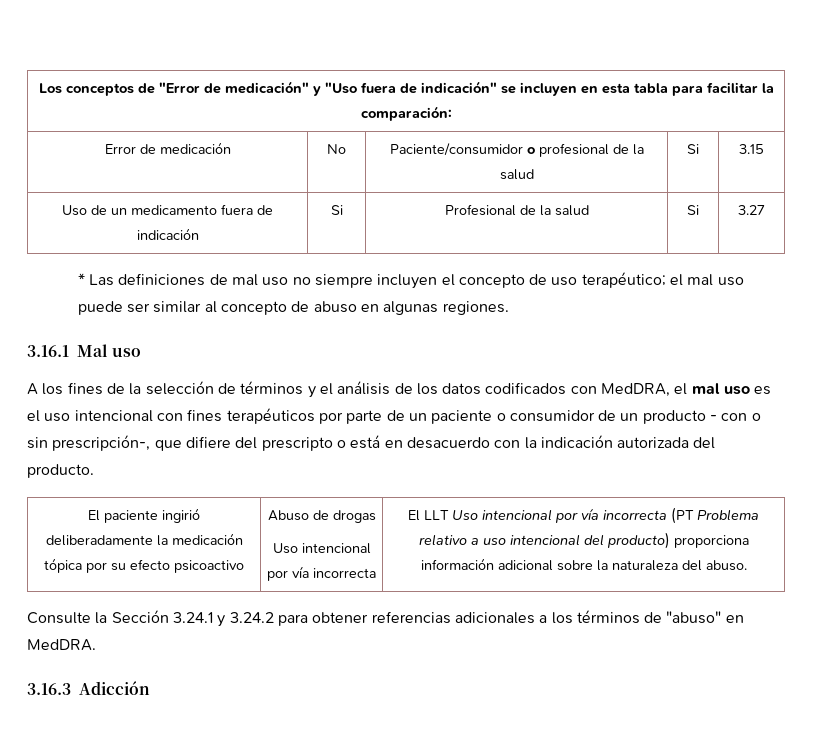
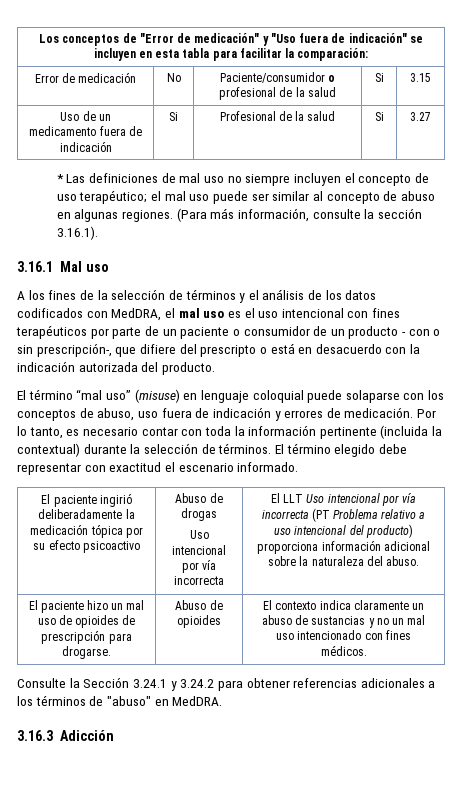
+ (Para más información, consulte la sección 3.16.1).
+ El término “mal uso” (misuse) en lenguaje coloquial puede solaparse con los conceptos de abuso, uso fuera de indicación y errores de medicación. Por lo tanto, es necesario contar con toda la información pertinente (incluida la contextual) durante la selección de términos. El término elegido debe representar con exactitud el escenario informado.
+ El paciente hizo un mal uso de opioides de prescripción para drogarse. | Abuso de opioides | El contexto indica claramente un abuso de sustancias y no un mal uso intencionado con fines médicos.

